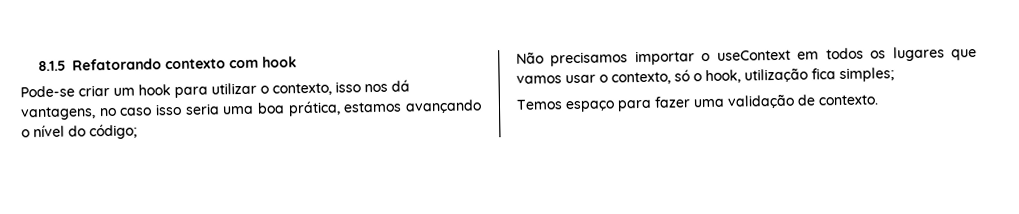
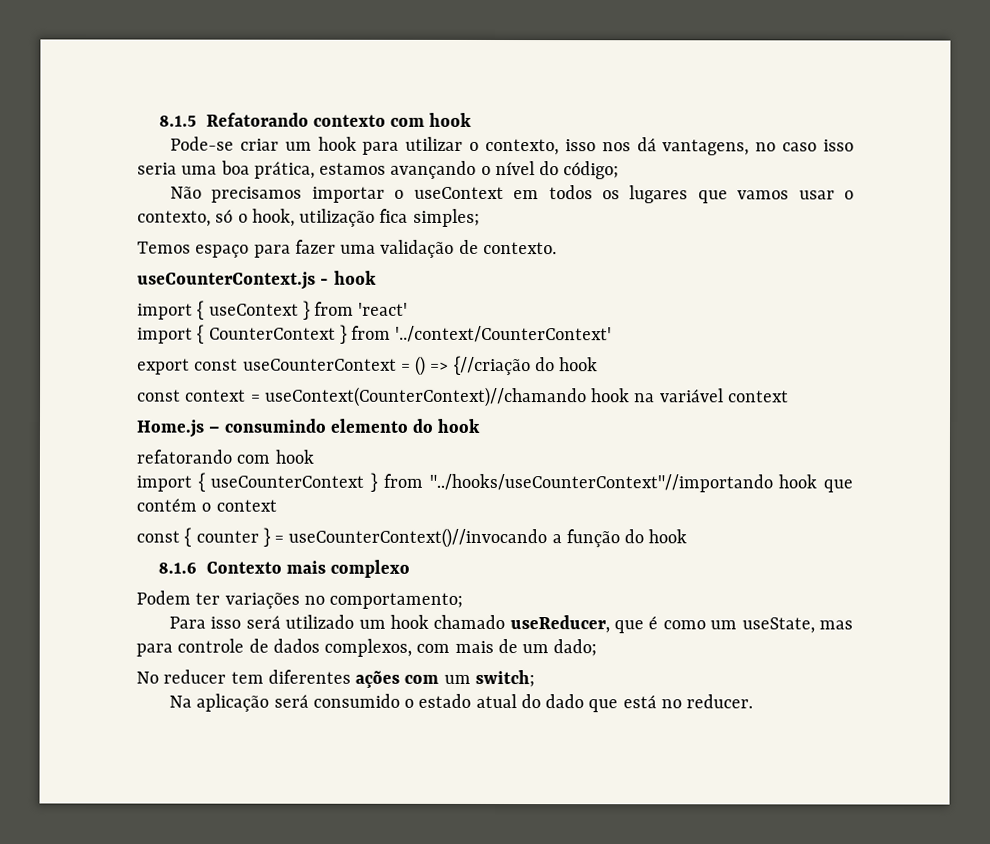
+ useCounterContext.js - hook
+ import { useContext } from 'react'
+ import { CounterContext } from '../context/CounterContext'
+ export const useCounterContext = () => {//criação do hook
+ const context = useContext(CounterContext)//chamando hook na variável context
+ Home.js – consumindo elemento do hook
+ refatorando com hook
+ import { useCounterContext } from "../hooks/useCounterContext"//importando hook que contém o context
+ const { counter } = useCounterContext()//invocando a função do hook
+ 8.1.6 Contexto mais complexo
+ Podem ter variações no comportamento;
+ Para isso será utilizado um hook chamado useReducer, que é como um useState, mas para controle de dados complexos, com mais de um dado;
+ No reducer tem diferentes ações com um switch;
+ Na aplicação será consumido o estado atual do dado que está no reducer.

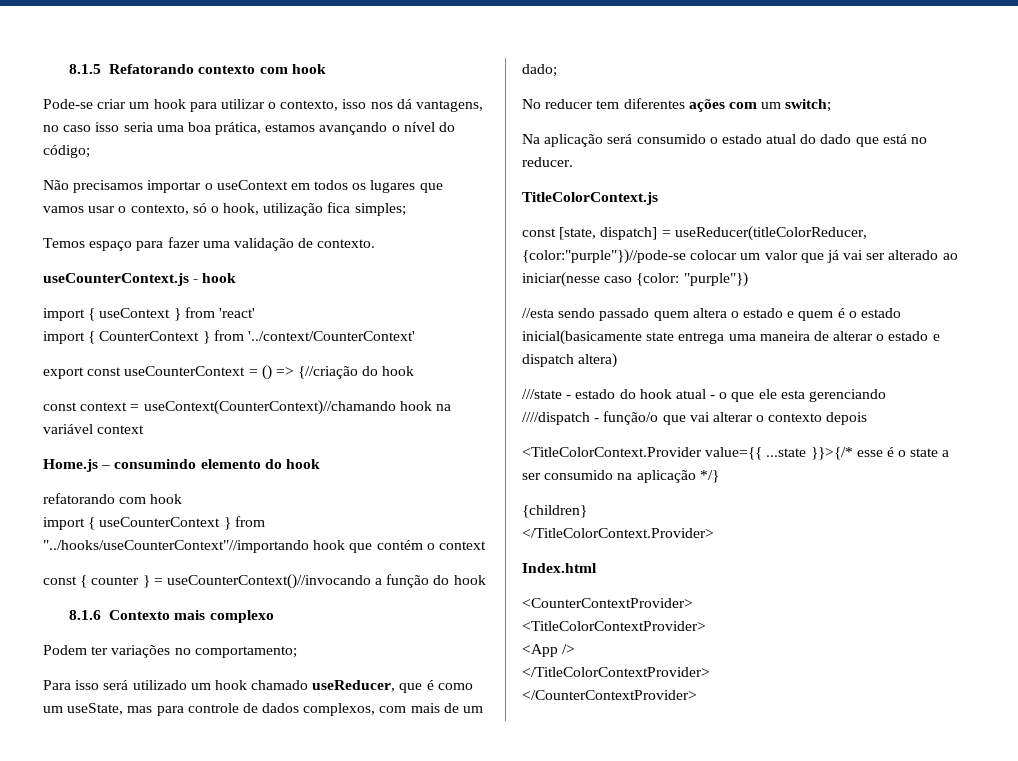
+ TitleColorContext.js
+ const [state, dispatch] = useReducer(titleColorReducer, {color:"purple"})//pode-se colocar um valor que já vai ser alterado ao iniciar(nesse caso {color: "purple"})
+ //esta sendo passado quem altera o estado e quem é o estado inicial(basicamente state entrega uma maneira de alterar o estado e dispatch altera)
+ ///state - estado do hook atual - o que ele esta gerenciando
+ ////dispatch - função/o que vai alterar o contexto depois
+ <TitleColorContext.Provider value={{ ...state }}>{/* esse é o state a ser consumido na aplicação */}
+ {children}
+ </TitleColorContext.Provider>
+ Index.html
+ <CounterContextProvider>
+ <TitleColorContextProvider>
+ <App />
+ </TitleColorContextProvider>
+ </CounterContextProvider>

